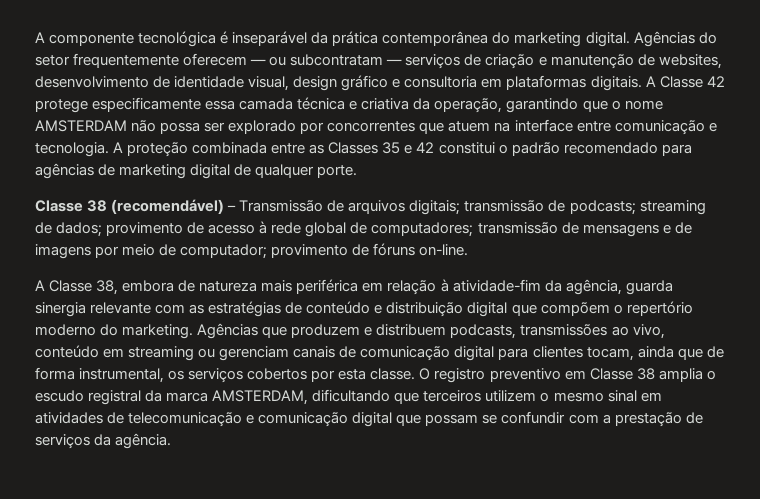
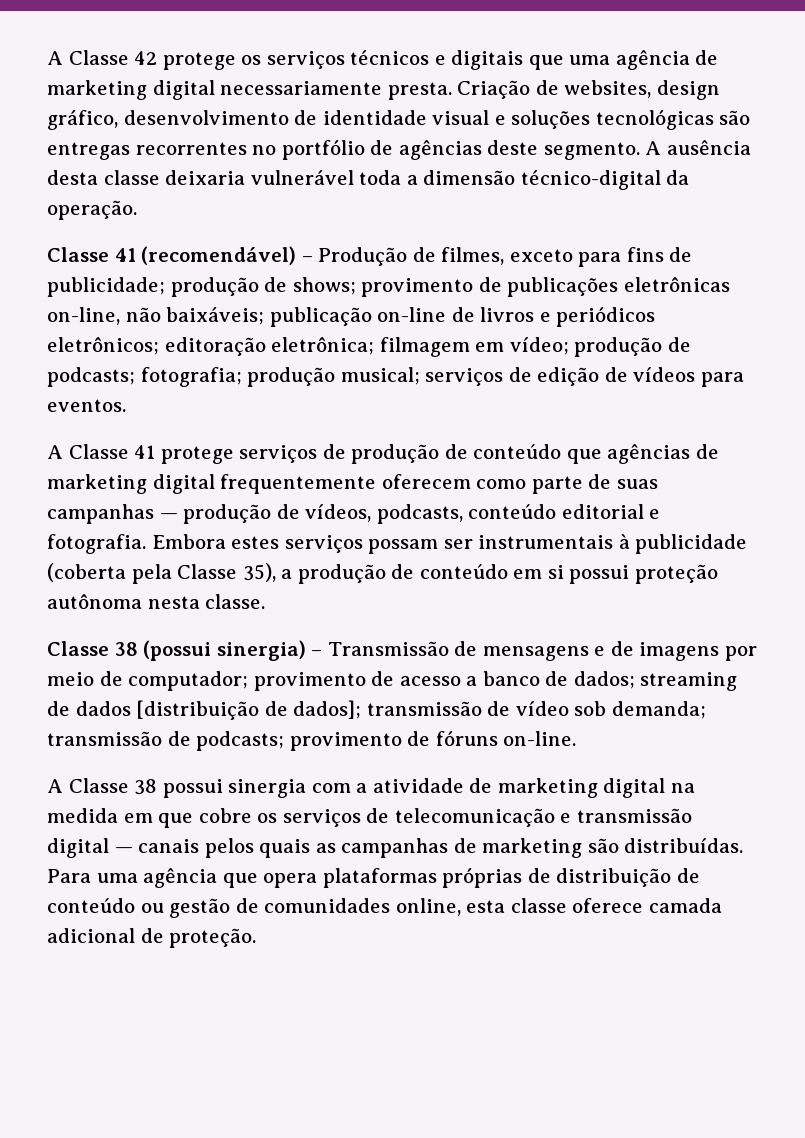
- A componente tecnológica é inseparável da prática contemporânea do marketing digital. Agências do setor frequentemente oferecem — ou subcontratam — serviços de criação e manutenção de websites, desenvolvimento de identidade visual, design gráfico e consultoria em plataformas digitais. A Classe 42 protege especificamente essa camada técnica e criativa da operação, garantindo que o nome AMSTERDAM não possa ser explorado por concorrentes que atuem na interface entre comunicação e tecnologia. A proteção combinada entre as Classes 35 e 42 constitui o padrão recomendado para agências de marketing digital de qualquer porte.
- Classe 38 (recomendável) – Transmissão de arquivos digitais; transmissão de podcasts; streaming de dados; provimento de acesso à rede global de computadores; transmissão de mensagens e de imagens por meio de computador; provimento de fóruns on-line.
- A Classe 38, embora de natureza mais periférica em relação à atividade-fim da agência, guarda sinergia relevante com as estratégias de conteúdo e distribuição digital que compõem o repertório moderno do marketing. Agências que produzem e distribuem podcasts, transmissões ao vivo, conteúdo em streaming ou gerenciam canais de comunicação digital para clientes tocam, ainda que de forma instrumental, os serviços cobertos por esta classe. O registro preventivo em Classe 38 amplia o escudo registral da marca AMSTERDAM, dificultando que terceiros utilizem o mesmo sinal em atividades de telecomunicação e comunicação digital que possam se confundir com a prestação de serviços da agência.
+ A Classe 42 protege os serviços técnicos e digitais que uma agência de marketing digital necessariamente presta. Criação de websites, design gráfico, desenvolvimento de identidade visual e soluções tecnológicas são entregas recorrentes no portfólio de agências deste segmento. A ausência desta classe deixaria vulnerável toda a dimensão técnico-digital da operação.
+ Classe 41 (recomendável) – Produção de filmes, exceto para fins de publicidade; produção de shows; provimento de publicações eletrônicas on-line, não baixáveis; publicação on-line de livros e periódicos eletrônicos; editoração eletrônica; filmagem em vídeo; produção de podcasts; fotografia; produção musical; serviços de edição de vídeos para eventos.
+ A Classe 41 protege serviços de produção de conteúdo que agências de marketing digital frequentemente oferecem como parte de suas campanhas — produção de vídeos, podcasts, conteúdo editorial e fotografia. Embora estes serviços possam ser instrumentais à publicidade (coberta pela Classe 35), a produção de conteúdo em si possui proteção autônoma nesta classe.
+ Classe 38 (possui sinergia) – Transmissão de mensagens e de imagens por meio de computador; provimento de acesso a banco de dados; streaming de dados [distribuição de dados]; transmissão de vídeo sob demanda; transmissão de podcasts; provimento de fóruns on-line.
+ A Classe 38 possui sinergia com a atividade de marketing digital na medida em que cobre os serviços de telecomunicação e transmissão digital — canais pelos quais as campanhas de marketing são distribuídas. Para uma agência que opera plataformas próprias de distribuição de conteúdo ou gestão de comunidades online, esta classe oferece camada adicional de proteção.

